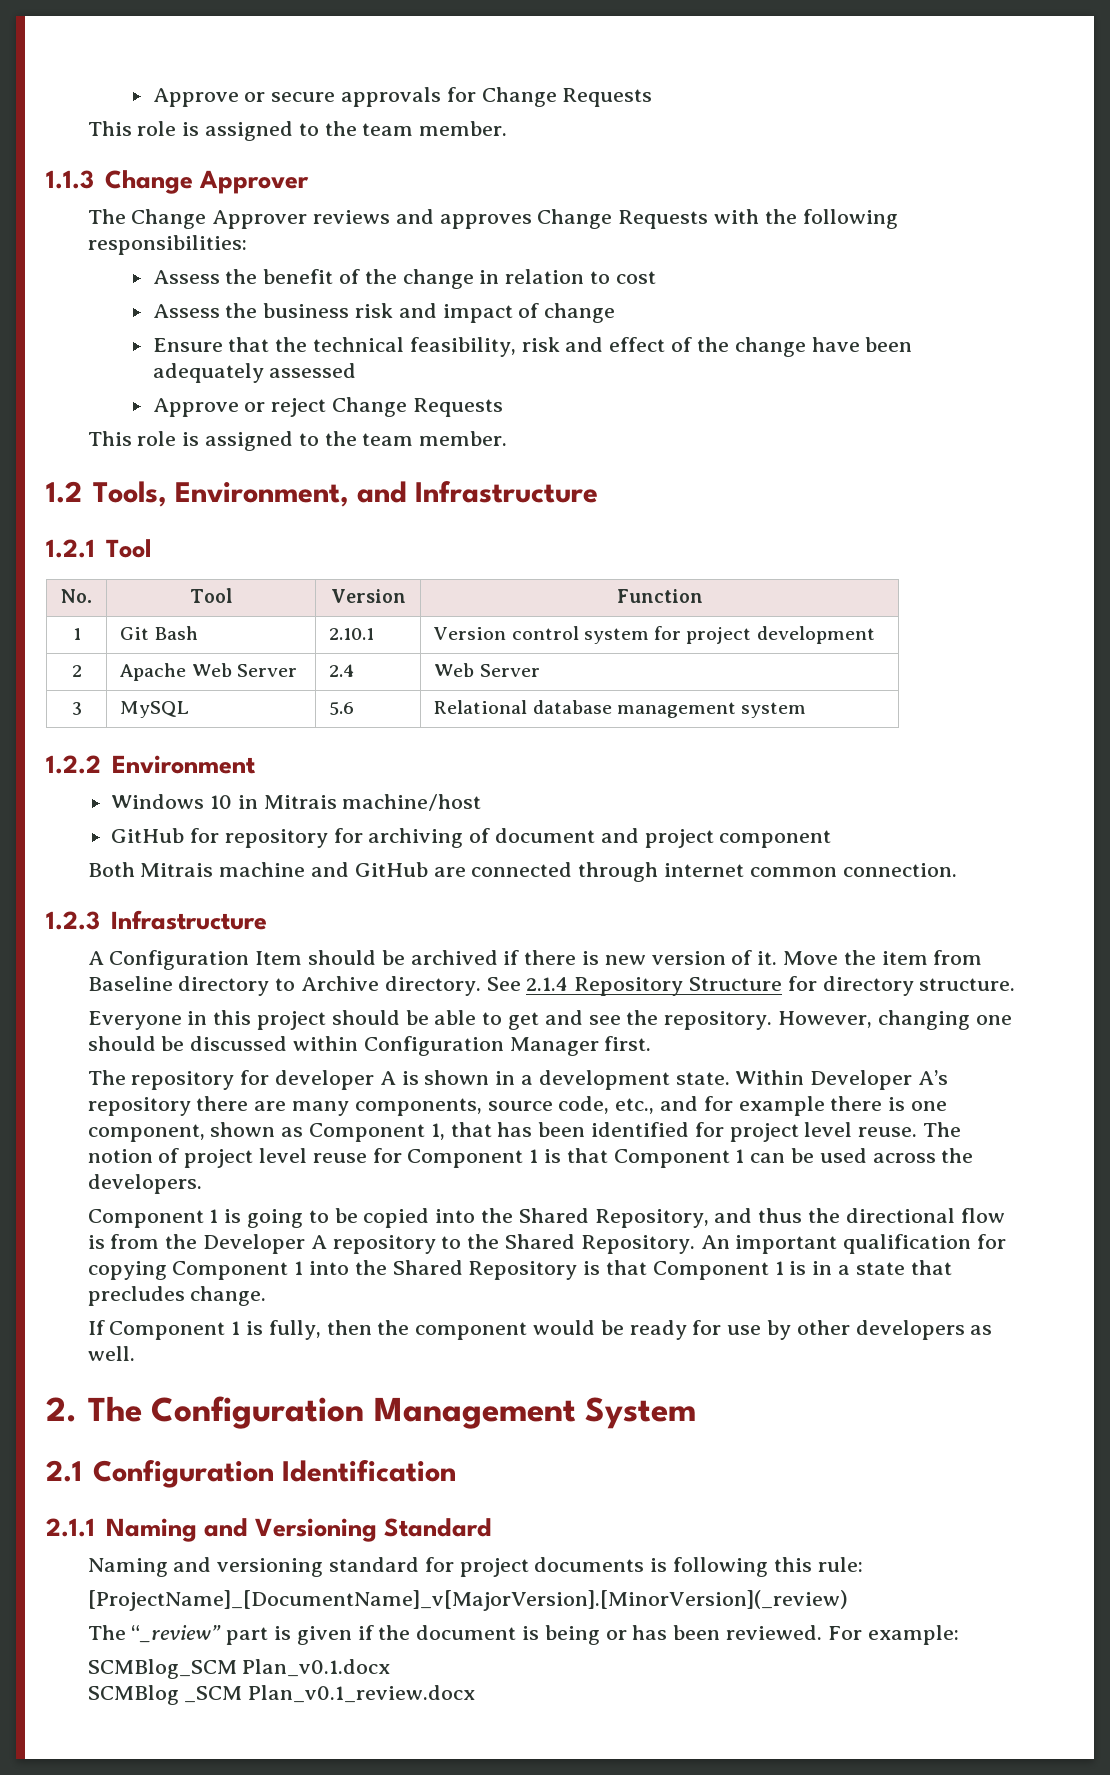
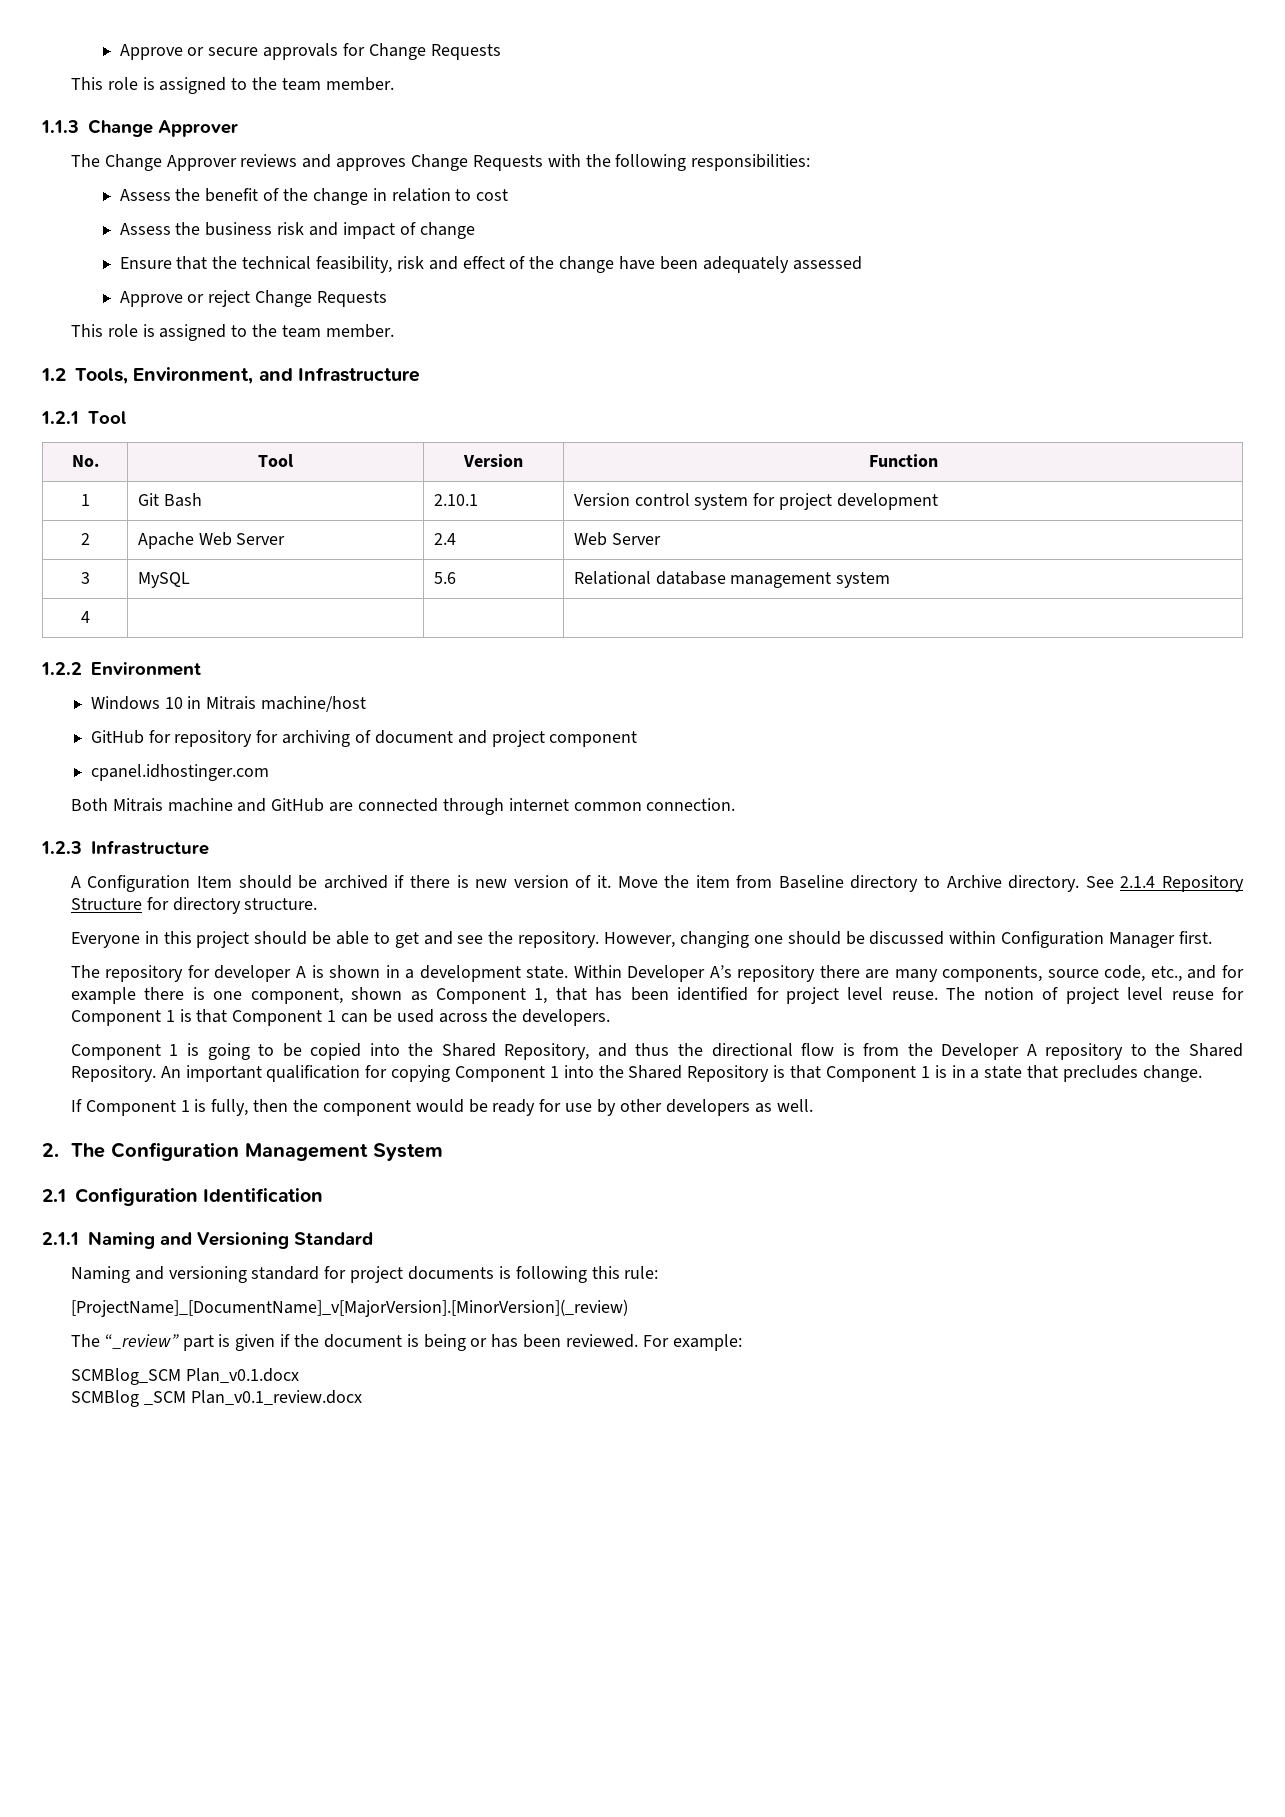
+ 4 | | |
+ cpanel.idhostinger.com

